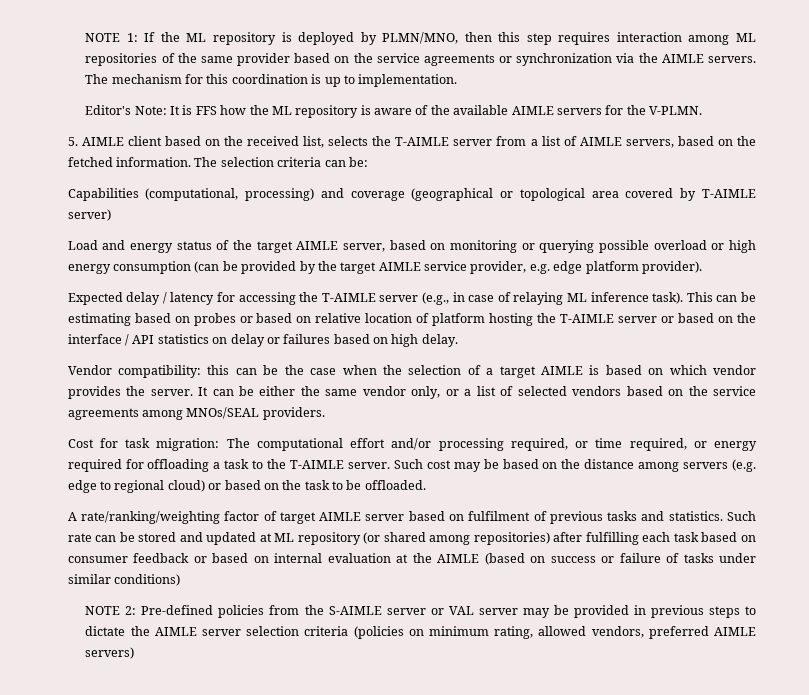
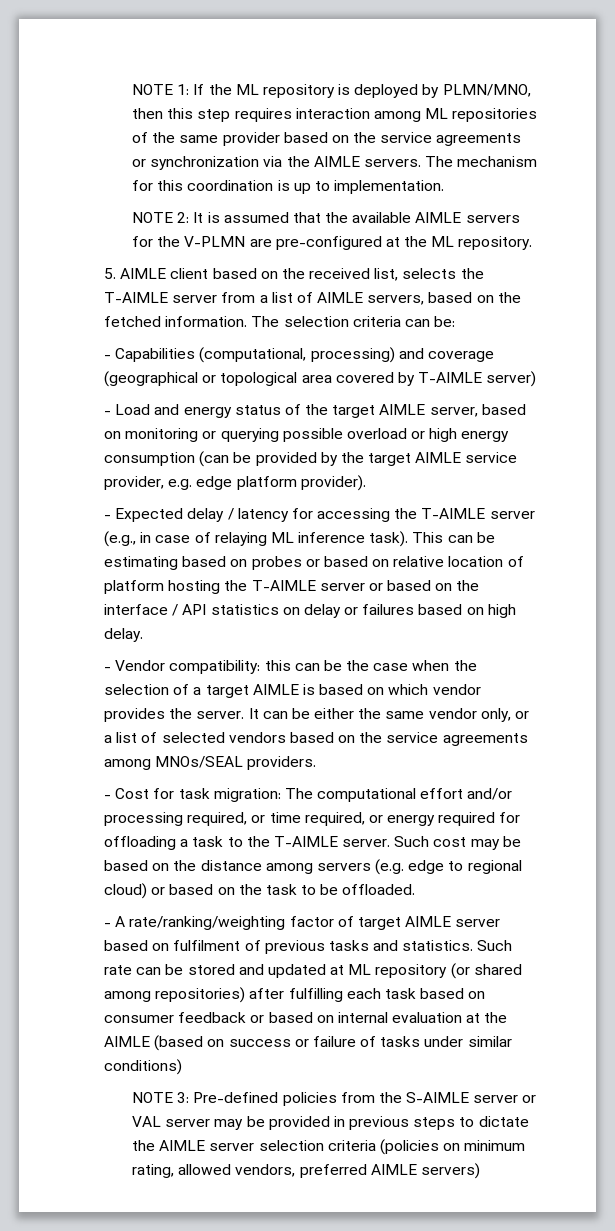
- Editor's Note: It is FFS how the ML repository is aware of the available AIMLE servers for the V-PLMN.
+ NOTE 2: It is assumed that the available AIMLE servers for the V-PLMN are pre-configured at the ML repository.
- Capabilities (computational, processing) and coverage (geographical or topological area covered by T-AIMLE server)
+ - Capabilities (computational, processing) and coverage (geographical or topological area covered by T-AIMLE server)
- Load and energy status of the target AIMLE server, based on monitoring or querying possible overload or high energy consumption (can be provided by the target AIMLE service provider, e.g. edge platform provider).
+ - Load and energy status of the target AIMLE server, based on monitoring or querying possible overload or high energy consumption (can be provided by the target AIMLE service provider, e.g. edge platform provider).
- Expected delay / latency for accessing the T-AIMLE server (e.g., in case of relaying ML inference task).
+ - Expected delay / latency for accessing the T-AIMLE server (e.g., in case of relaying ML inference task).
- Vendor compatibility: this can be the case when the selection of a target AIMLE is based on which vendor provides the server.
+ - Vendor compatibility: this can be the case when the selection of a target AIMLE is based on which vendor provides the server.
- Cost for task migration: The computational effort and/or processing required, or time required, or energy required for offloading a task to the T-AIMLE server.
+ - Cost for task migration: The computational effort and/or processing required, or time required, or energy required for offloading a task to the T-AIMLE server.
- A rate/ranking/weighting factor of target AIMLE server based on fulfilment of previous tasks and statistics.
+ - A rate/ranking/weighting factor of target AIMLE server based on fulfilment of previous tasks and statistics.
- NOTE 2: Pre-defined policies from the S-AIMLE server or VAL server may be provided in previous steps to dictate the AIMLE server selection criteria (policies on minimum rating, allowed vendors, preferred AIMLE servers)
+ NOTE 3: Pre-defined policies from the S-AIMLE server or VAL server may be provided in previous steps to dictate the AIMLE server selection criteria (policies on minimum rating, allowed vendors, preferred AIMLE servers)

